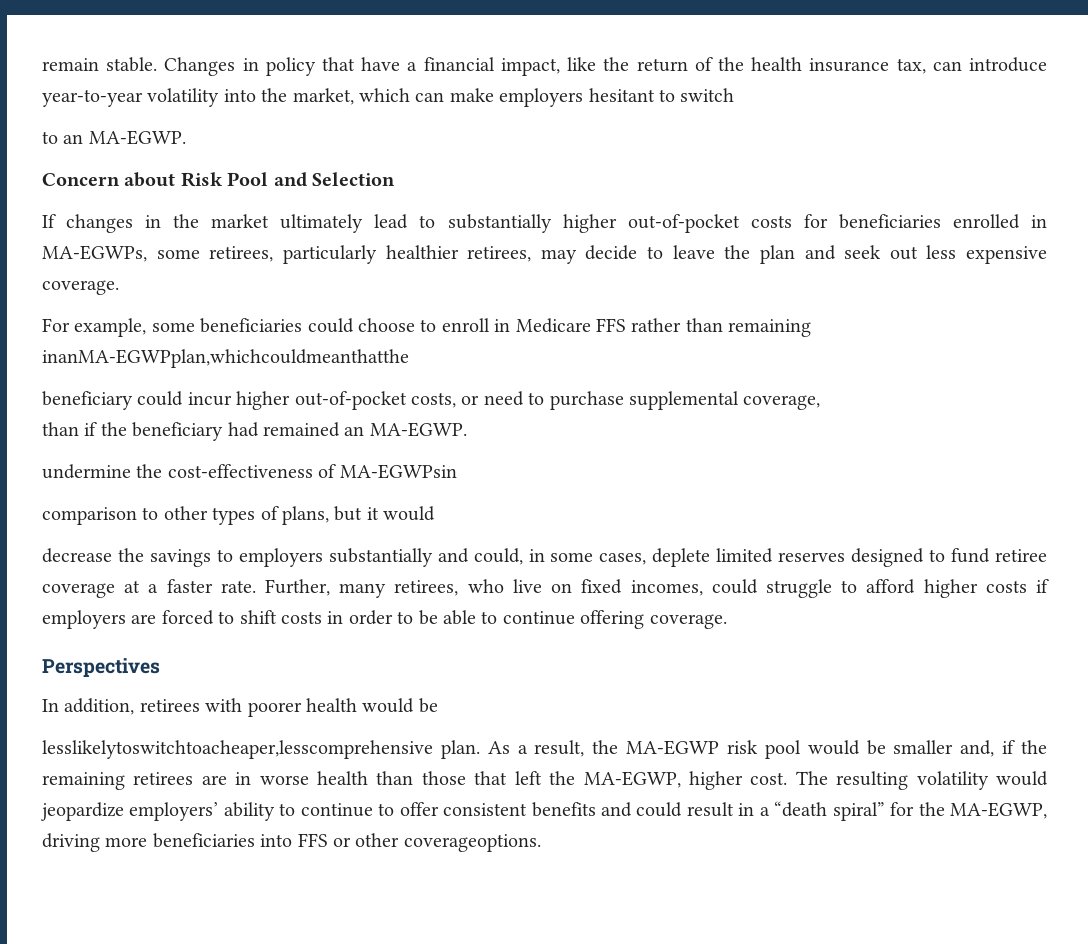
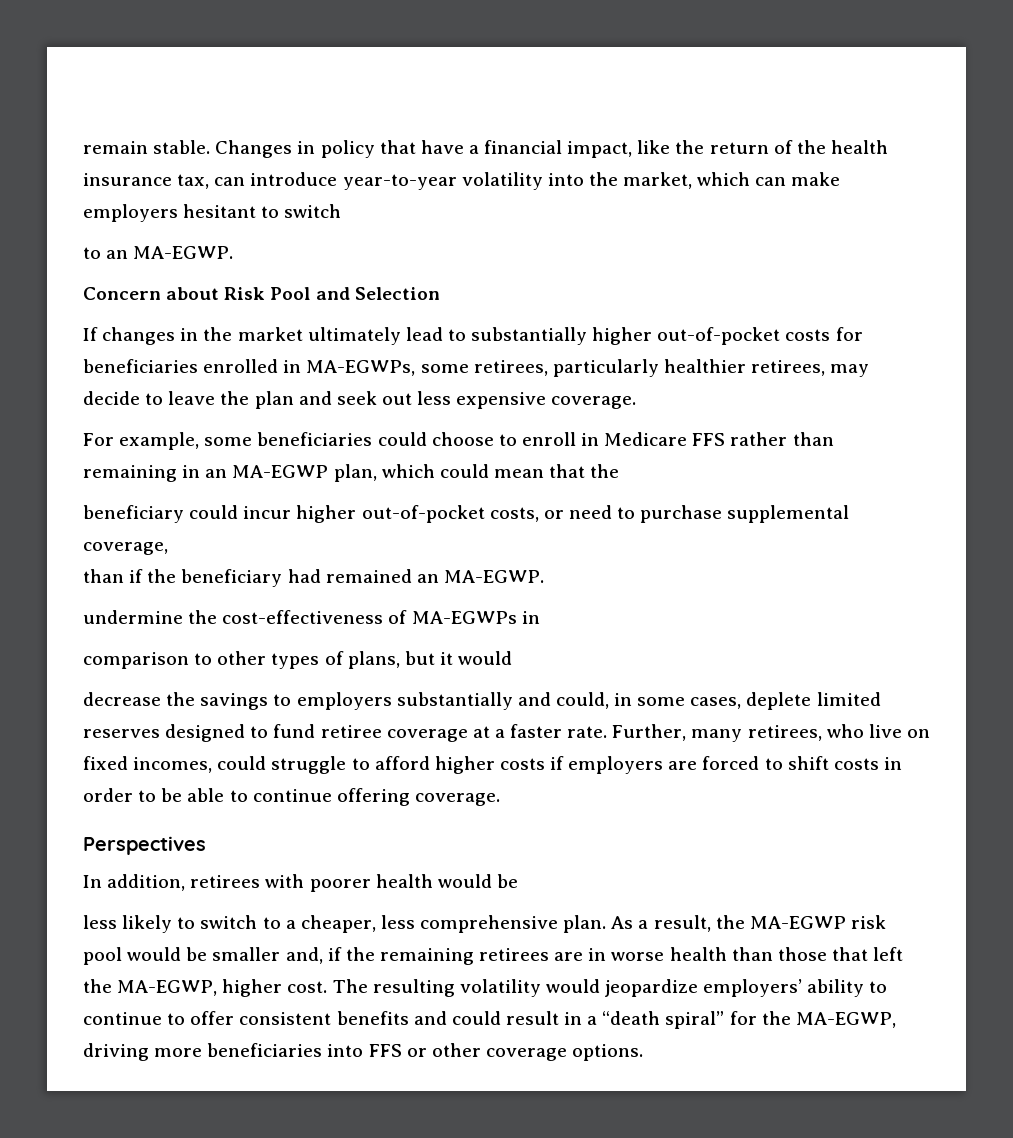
- For example, some beneficiaries could choose to enroll in Medicare FFS rather than remaining inanMA-EGWPplan,whichcouldmeanthatthe
+ For example, some beneficiaries could choose to enroll in Medicare FFS rather than remaining in an MA-EGWP plan, which could mean that the
- undermine the cost-effectiveness of MA-EGWPsin
+ undermine the cost-effectiveness of MA-EGWPs in
- lesslikelytoswitchtoacheaper,lesscomprehensive plan.
+ less likely to switch to a cheaper, less comprehensive plan.
- The resulting volatility would jeopardize employers’ ability to continue to offer consistent benefits and could result in a “death spiral” for the MA-EGWP, driving more beneficiaries into FFS or other coverageoptions.
+ The resulting volatility would jeopardize employers’ ability to continue to offer consistent benefits and could result in a “death spiral” for the MA-EGWP, driving more beneficiaries into FFS or other coverage options.

